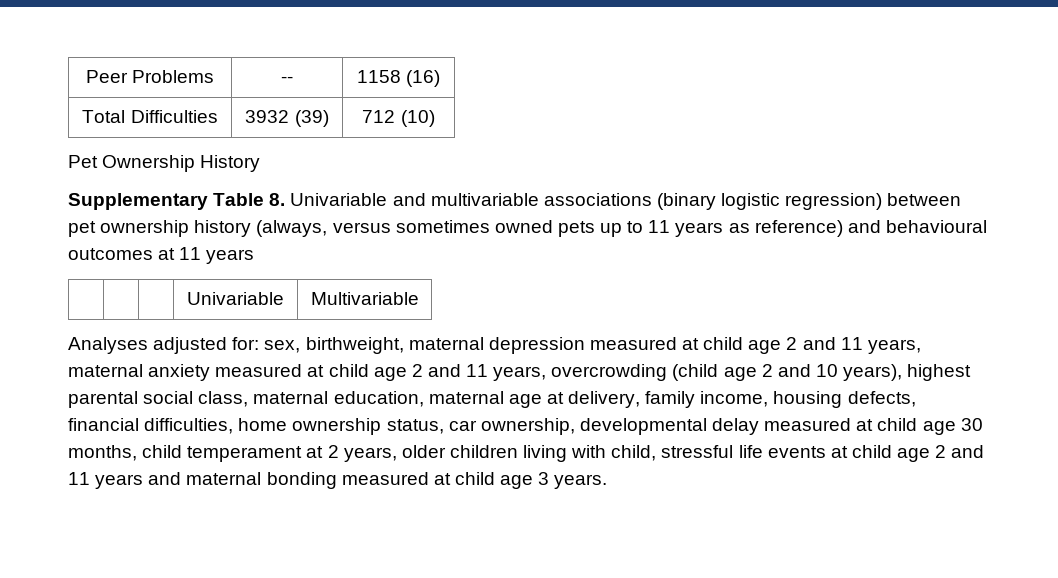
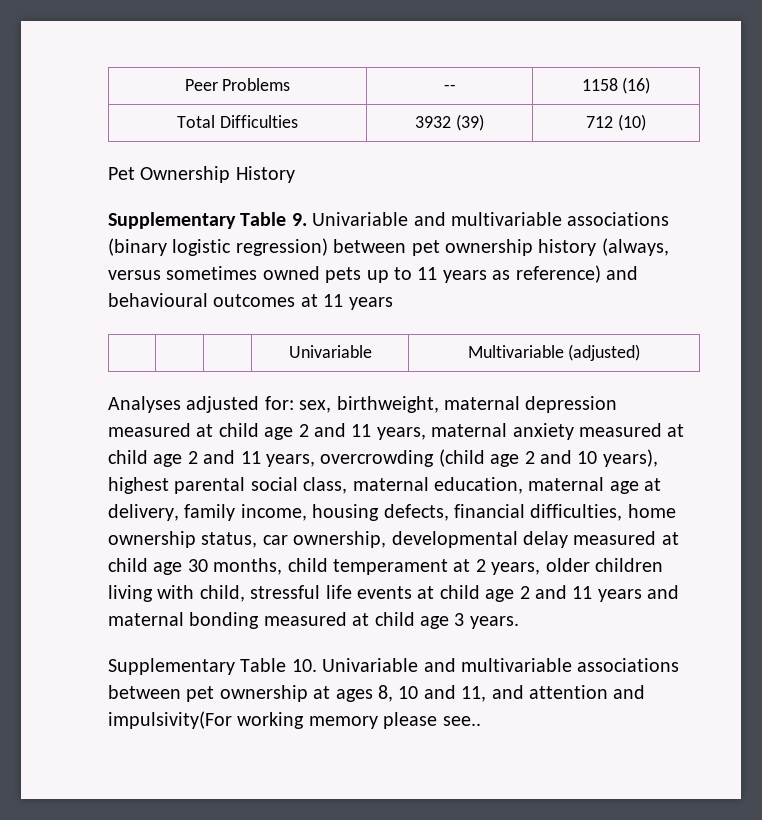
- Supplementary Table 8. Univariable and multivariable associations (binary logistic regression) between pet ownership history (always, versus sometimes owned pets up to 11 years as reference) and behavioural outcomes at 11 years
+ Supplementary Table 9. Univariable and multivariable associations (binary logistic regression) between pet ownership history (always, versus sometimes owned pets up to 11 years as reference) and behavioural outcomes at 11 years
- | | | Univariable | Multivariable
+ | | | Univariable | Multivariable (adjusted)
+ Supplementary Table 10. Univariable and multivariable associations between pet ownership at ages 8, 10 and 11, and attention and impulsivity(For working memory please see..

